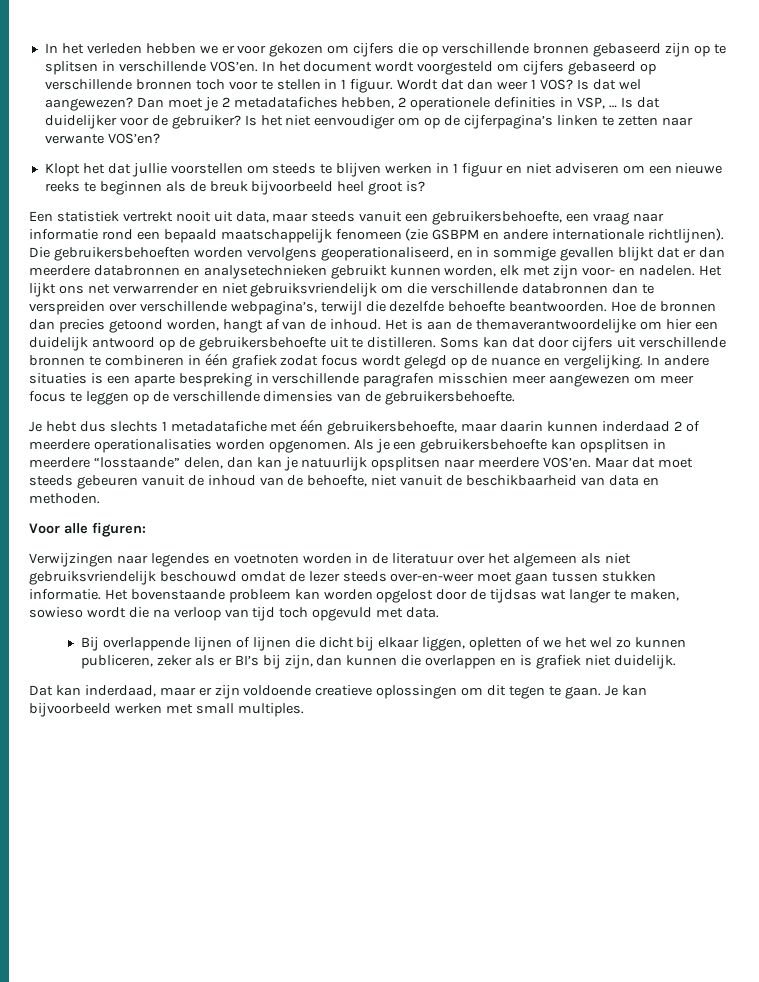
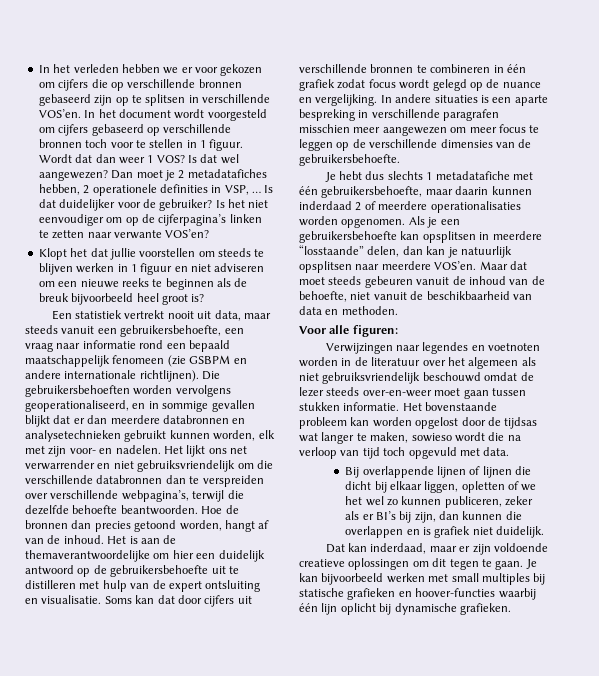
- Het is aan de themaverantwoordelijke om hier een duidelijk antwoord op de gebruikersbehoefte uit te distilleren.
+ Het is aan de themaverantwoordelijke om hier een duidelijk antwoord op de gebruikersbehoefte uit te distilleren met hulp van de expert ontsluiting en visualisatie.
- Je kan bijvoorbeeld werken met small multiples.
+ Je kan bijvoorbeeld werken met small multiples bij statische grafieken en hoover-functies waarbij één lijn oplicht bij dynamische grafieken.

